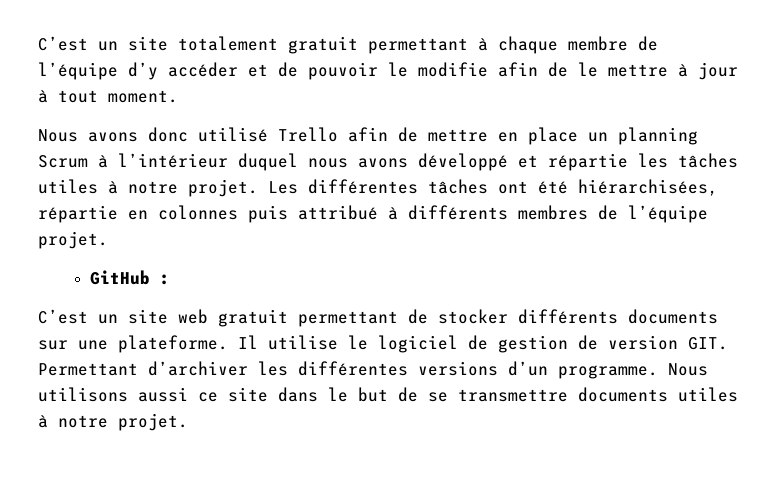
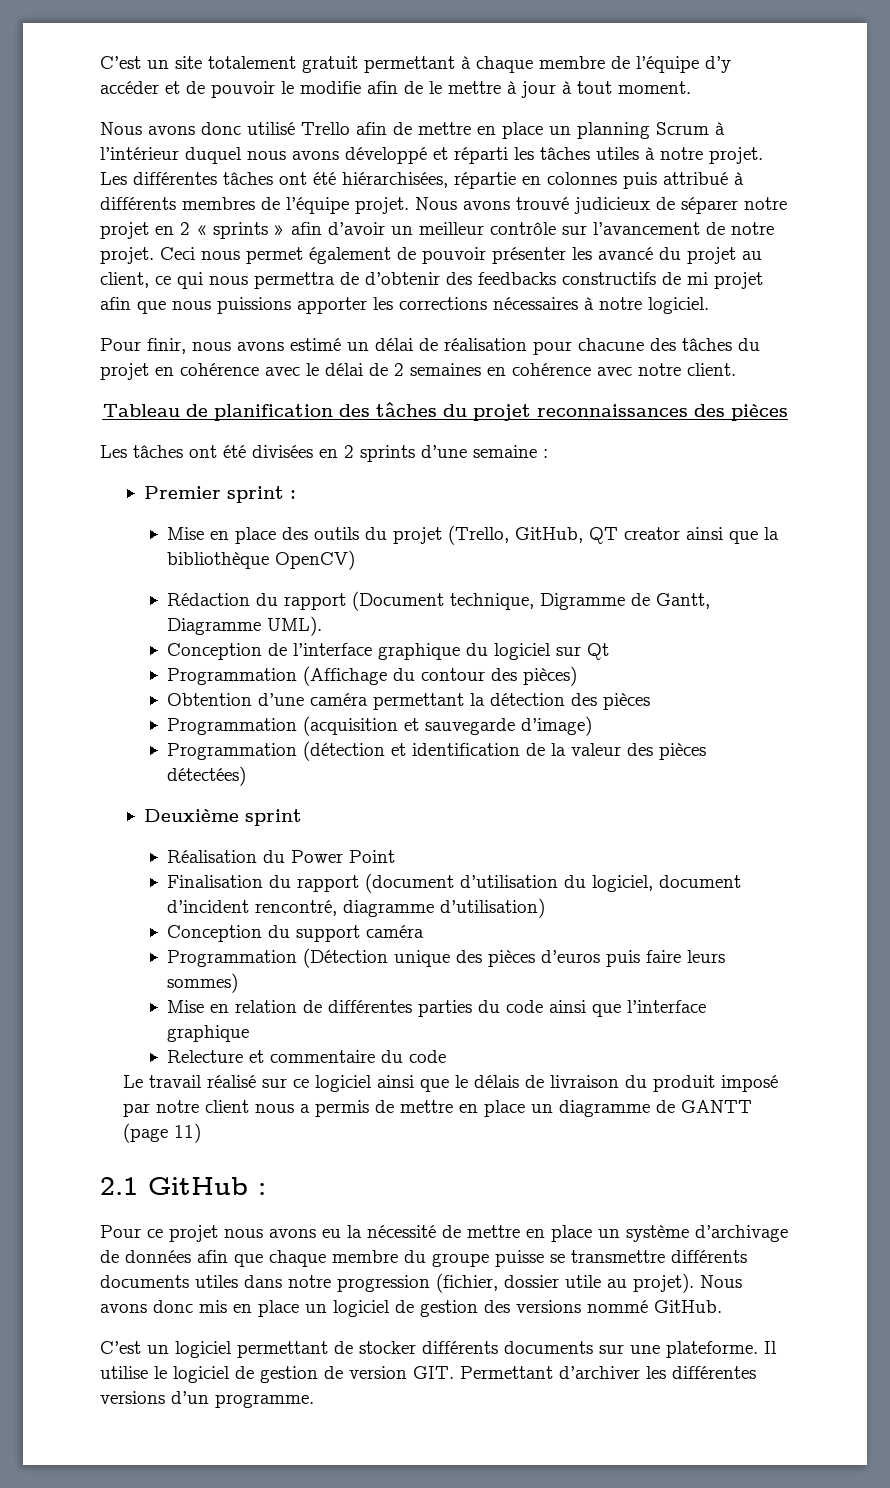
- Nous avons donc utilisé Trello afin de mettre en place un planning Scrum à l’intérieur duquel nous avons développé et répartie les tâches utiles à notre projet.
+ Nous avons donc utilisé Trello afin de mettre en place un planning Scrum à l’intérieur duquel nous avons développé et réparti les tâches utiles à notre projet.
- Les différentes tâches ont été hiérarchisées, répartie en colonnes puis attribué à différents membres de l’équipe projet.
- GitHub :
- C’est un site web gratuit permettant de stocker différents documents sur une plateforme.
+ Les différentes tâches ont été hiérarchisées, répartie en colonnes puis attribué à différents membres de l’équipe projet. Nous avons trouvé judicieux de séparer notre projet en 2 « sprints » afin d’avoir un meilleur contrôle sur l’avancement de notre projet. Ceci nous permet également de pouvoir présenter les avancé du projet au client, ce qui nous permettra de d’obtenir des feedbacks constructifs de mi projet afin que nous puissions apporter les corrections nécessaires à notre logiciel.
+ Pour finir, nous avons estimé un délai de réalisation pour chacune des tâches du projet en cohérence avec le délai de 2 semaines en cohérence avec notre client.
+ Tableau de planification des tâches du projet reconnaissances des pièces
+ Les tâches ont été divisées en 2 sprints d’une semaine :
+ Premier sprint :
+ Mise en place des outils du projet (Trello, GitHub, QT creator ainsi que la bibliothèque OpenCV)
+ Rédaction du rapport (Document technique, Digramme de Gantt, Diagramme UML).
+ Conception de l’interface graphique du logiciel sur Qt
+ Programmation (Affichage du contour des pièces)
+ Obtention d’une caméra permettant la détection des pièces
+ Programmation (acquisition et sauvegarde d’image)
+ Programmation (détection et identification de la valeur des pièces détectées)
+ Deuxième sprint
+ Réalisation du Power Point
+ Finalisation du rapport (document d’utilisation du logiciel, document d’incident rencontré, diagramme d’utilisation)
+ Conception du support caméra
+ Programmation (Détection unique des pièces d’euros puis faire leurs sommes)
+ Mise en relation de différentes parties du code ainsi que l’interface graphique
+ Relecture et commentaire du code
+ Le travail réalisé sur ce logiciel ainsi que le délais de livraison du produit imposé par notre client nous a permis de mettre en place un diagramme de GANTT (page 11)
+ 2.1 GitHub :
+ Pour ce projet nous avons eu la nécessité de mettre en place un système d’archivage de données afin que chaque membre du groupe puisse se transmettre différents documents utiles dans notre progression (fichier, dossier utile au projet). Nous avons donc mis en place un logiciel de gestion des versions nommé GitHub.
+ C’est un logiciel permettant de stocker différents documents sur une plateforme.
- Nous utilisons aussi ce site dans le but de se transmettre documents utiles à notre projet.

